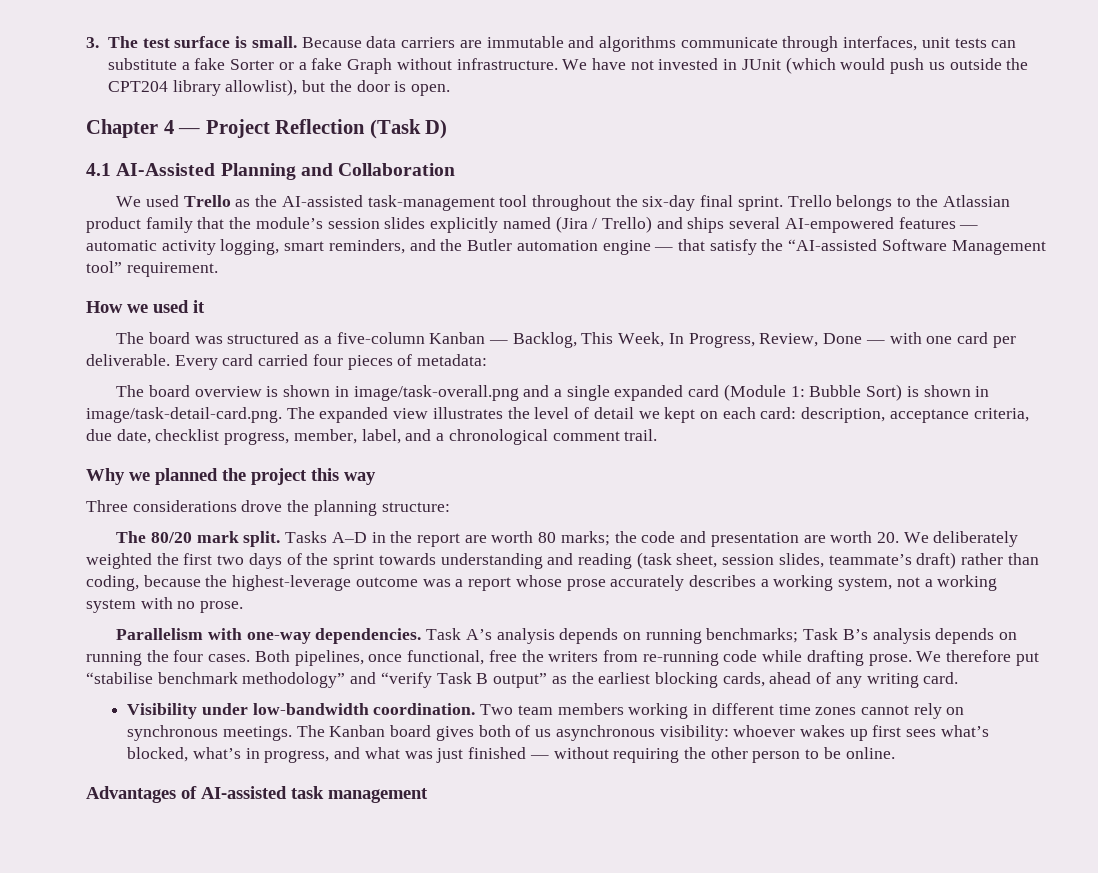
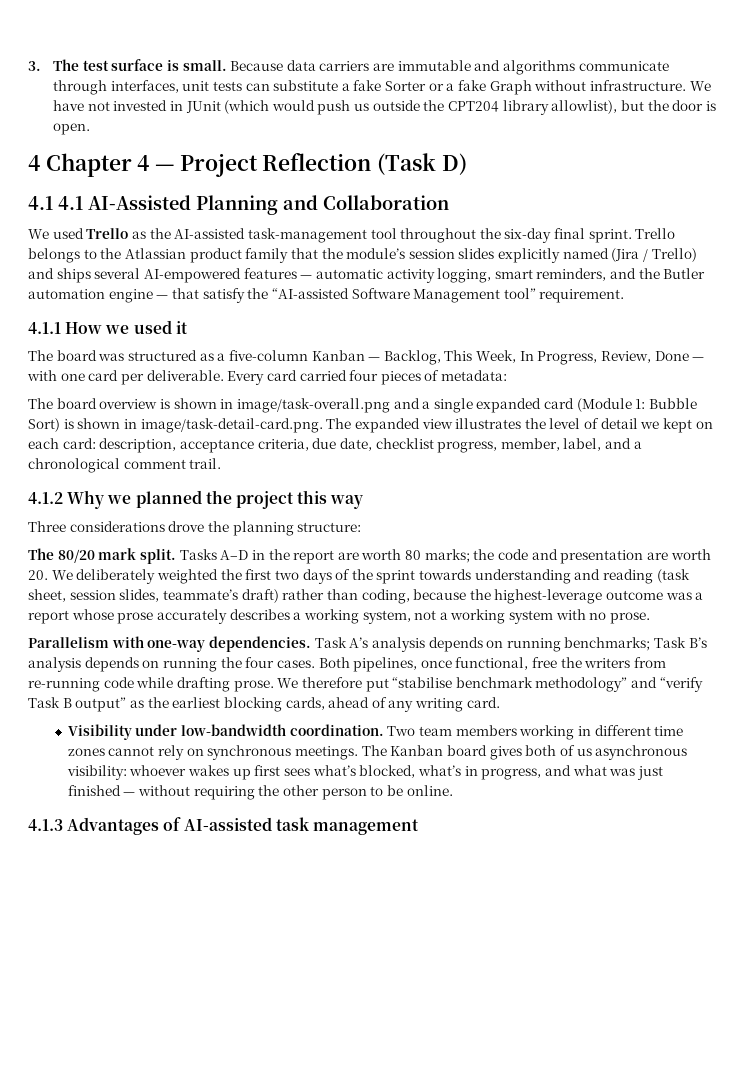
- Chapter 4 — Project Reflection (Task D)
+ 4 Chapter 4 — Project Reflection (Task D)
- 4.1 AI-Assisted Planning and Collaboration
+ 4.1 4.1 AI-Assisted Planning and Collaboration
- How we used it
+ 4.1.1 How we used it
- Why we planned the project this way
+ 4.1.2 Why we planned the project this way
- Advantages of AI-assisted task management
+ 4.1.3 Advantages of AI-assisted task management

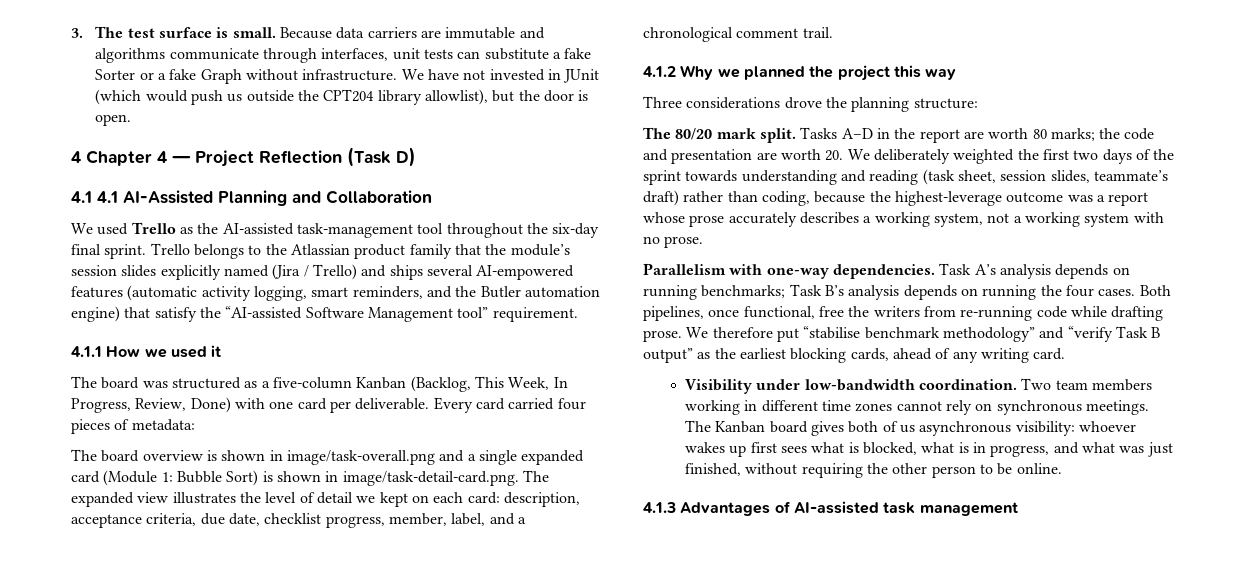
- Trello belongs to the Atlassian product family that the module’s session slides explicitly named (Jira / Trello) and ships several AI-empowered features — automatic activity logging, smart reminders, and the Butler automation engine — that satisfy the “AI-assisted Software Management tool” requirement.
+ Trello belongs to the Atlassian product family that the module’s session slides explicitly named (Jira / Trello) and ships several AI-empowered features (automatic activity logging, smart reminders, and the Butler automation engine) that satisfy the “AI-assisted Software Management tool” requirement.
- The board was structured as a five-column Kanban — Backlog, This Week, In Progress, Review, Done — with one card per deliverable.
+ The board was structured as a five-column Kanban (Backlog, This Week, In Progress, Review, Done) with one card per deliverable.
- The Kanban board gives both of us asynchronous visibility: whoever wakes up first sees what’s blocked, what’s in progress, and what was just finished — without requiring the other person to be online.
+ The Kanban board gives both of us asynchronous visibility: whoever wakes up first sees what is blocked, what is in progress, and what was just finished, without requiring the other person to be online.

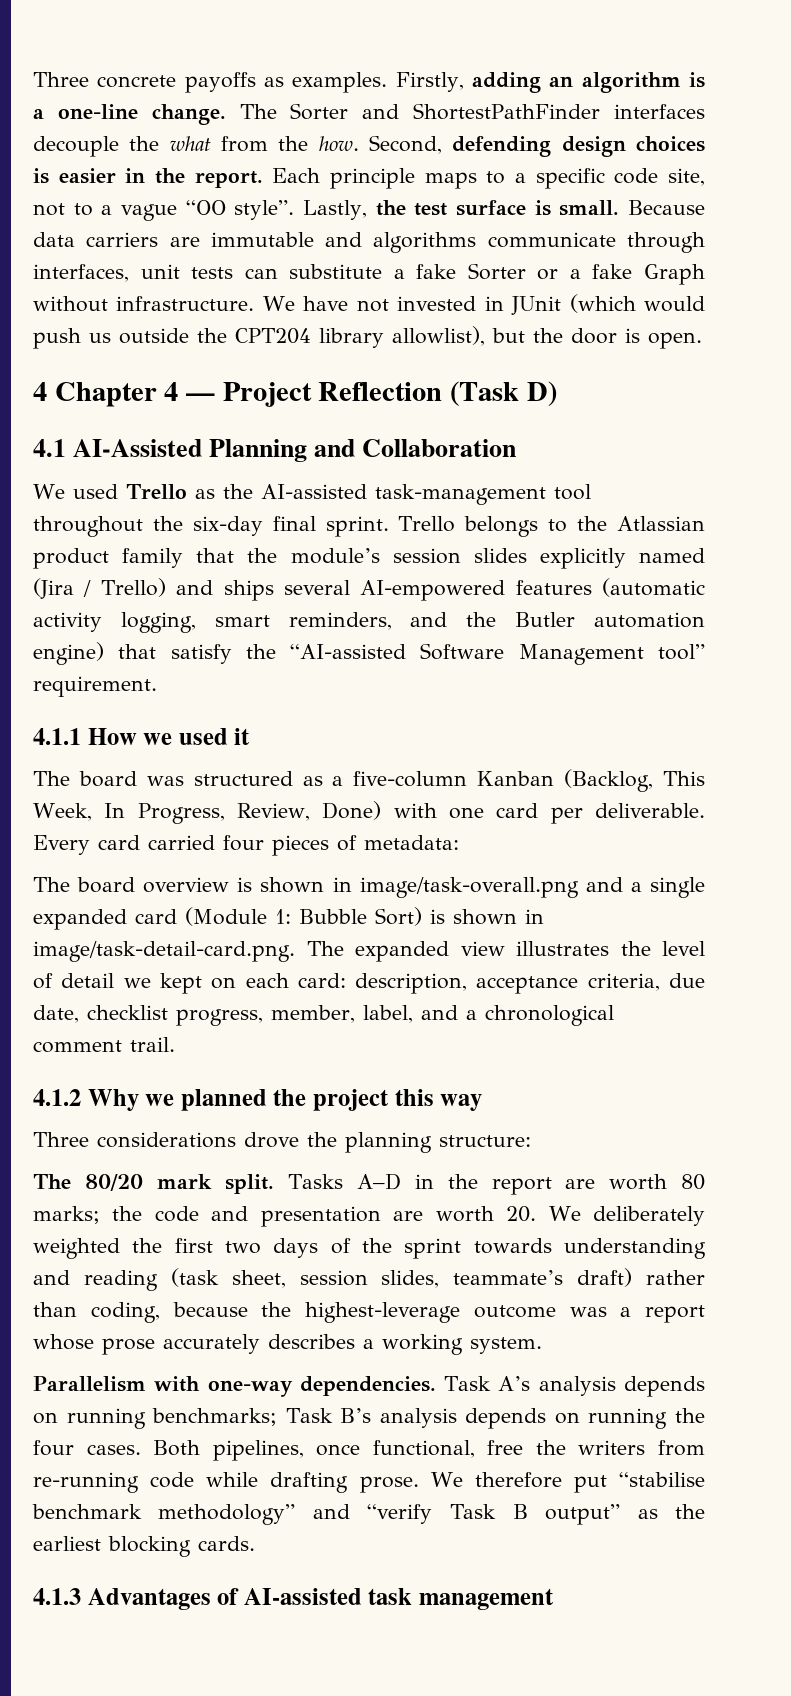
- 3. The test surface is small.
+ Three concrete payoffs as examples. Firstly, adding an algorithm is a one-line change. The Sorter and ShortestPathFinder interfaces decouple the what from the how. Second, defending design choices is easier in the report. Each principle maps to a specific code site, not to a vague “OO style”. Lastly, the test surface is small.
- 4.1 4.1 AI-Assisted Planning and Collaboration
+ 4.1 AI-Assisted Planning and Collaboration
- Tasks A–D in the report are worth 80 marks; the code and presentation are worth 20. We deliberately weighted the first two days of the sprint towards understanding and reading (task sheet, session slides, teammate’s draft) rather than coding, because the highest-leverage outcome was a report whose prose accurately describes a working system, not a working system with no prose.
+ Tasks A–D in the report are worth 80 marks; the code and presentation are worth 20. We deliberately weighted the first two days of the sprint towards understanding and reading (task sheet, session slides, teammate’s draft) rather than coding, because the highest-leverage outcome was a report whose prose accurately describes a working system.
- We therefore put “stabilise benchmark methodology” and “verify Task B output” as the earliest blocking cards, ahead of any writing card.
- Visibility under low-bandwidth coordination. Two team members working in different time zones cannot rely on synchronous meetings. The Kanban board gives both of us asynchronous visibility: whoever wakes up first sees what is blocked, what is in progress, and what was just finished, without requiring the other person to be online.
+ We therefore put “stabilise benchmark methodology” and “verify Task B output” as the earliest blocking cards.

